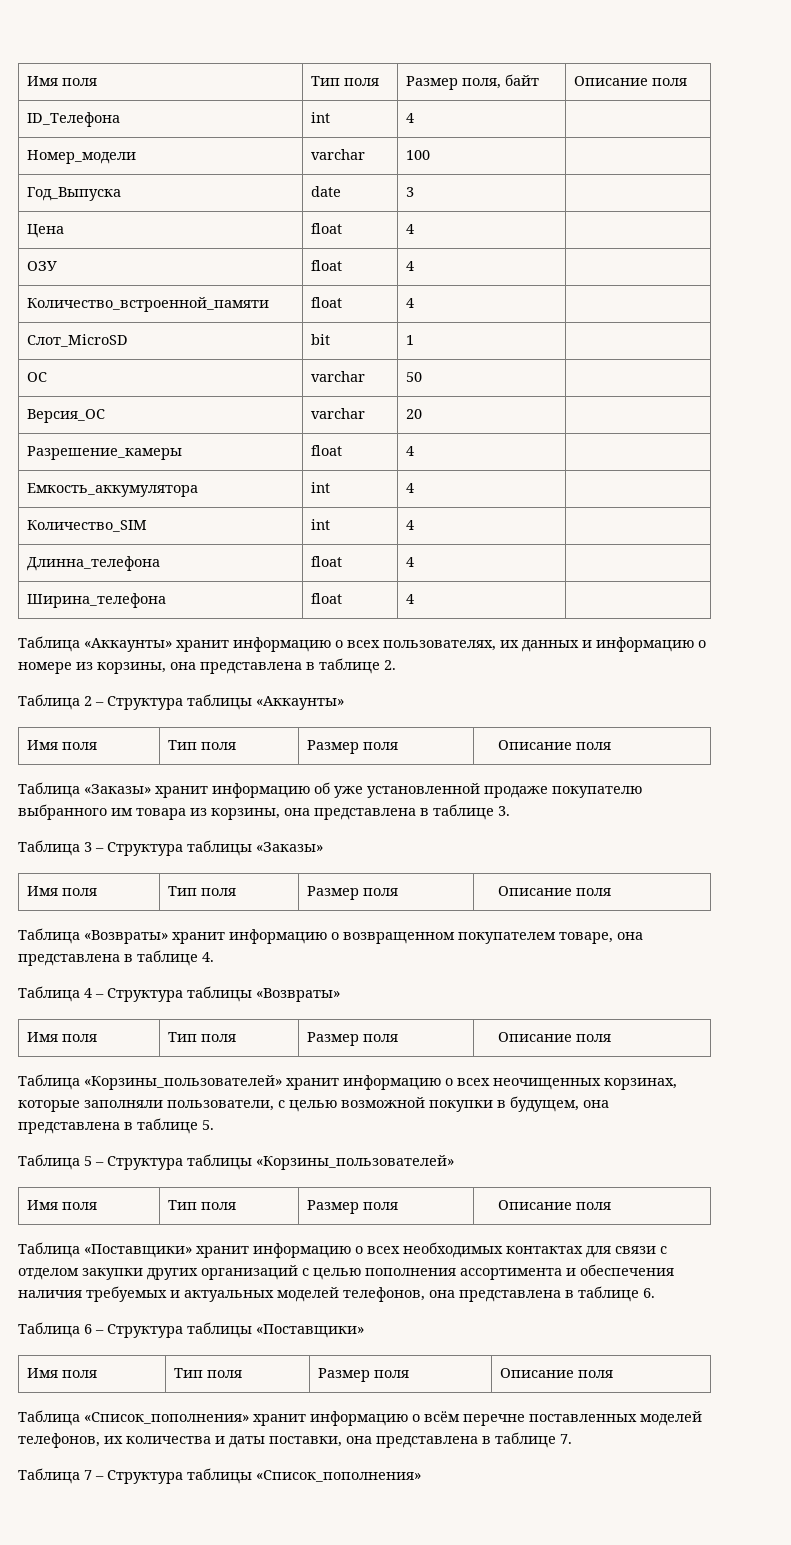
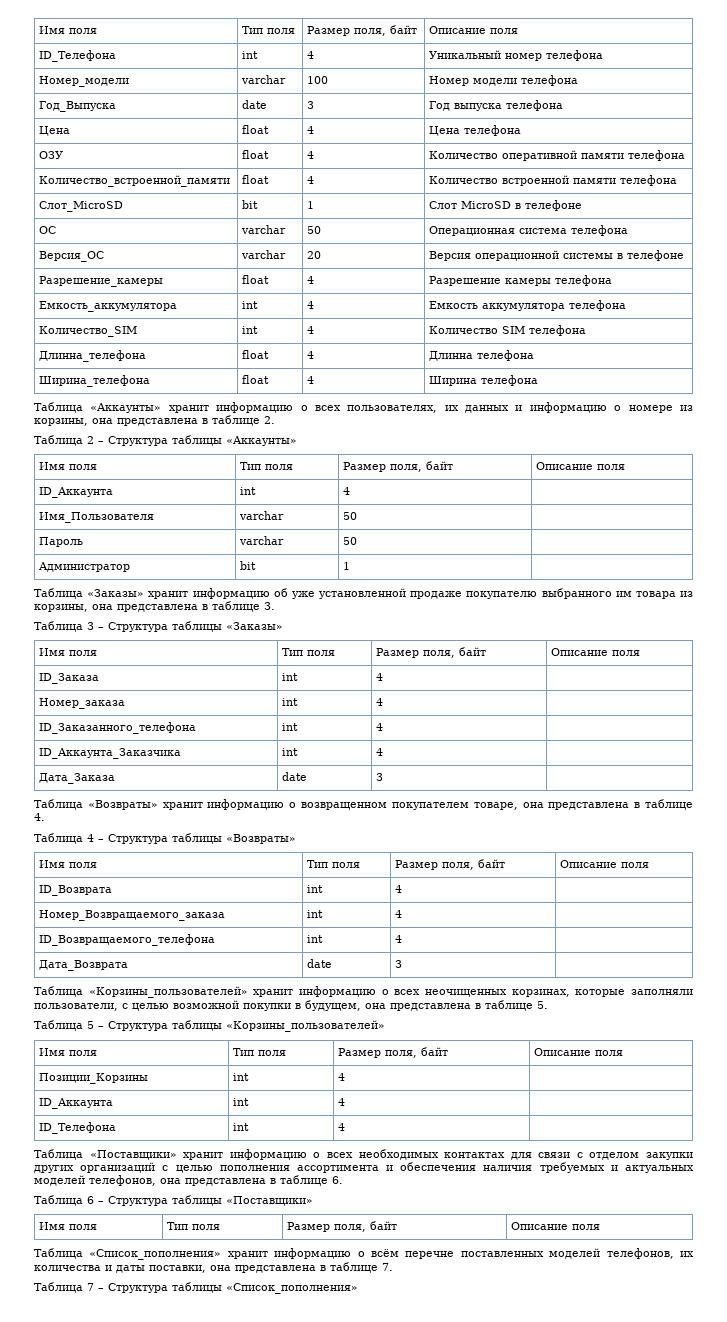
- ID_Телефона | int | 4 |
+ ID_Телефона | int | 4 | Уникальный номер телефона
- Номер_модели | varchar | 100 |
+ Номер_модели | varchar | 100 | Номер модели телефона
- Год_Выпуска | date | 3 |
+ Год_Выпуска | date | 3 | Год выпуска телефона
- Цена | float | 4 |
+ Цена | float | 4 | Цена телефона
- ОЗУ | float | 4 |
+ ОЗУ | float | 4 | Количество оперативной памяти телефона
- Количество_встроенной_памяти | float | 4 |
+ Количество_встроенной_памяти | float | 4 | Количество встроенной памяти телефона
- Слот_MicroSD | bit | 1 |
+ Слот_MicroSD | bit | 1 | Слот MicroSD в телефоне
- ОС | varchar | 50 |
+ ОС | varchar | 50 | Операционная система телефона
- Версия_ОС | varchar | 20 |
+ Версия_ОС | varchar | 20 | Версия операционной системы в телефоне
- Разрешение_камеры | float | 4 |
+ Разрешение_камеры | float | 4 | Разрешение камеры телефона
- Емкость_аккумулятора | int | 4 |
+ Емкость_аккумулятора | int | 4 | Емкость аккумулятора телефона
- Количество_SIM | int | 4 |
+ Количество_SIM | int | 4 | Количество SIM телефона
- Длинна_телефона | float | 4 |
+ Длинна_телефона | float | 4 | Длинна телефона
- Ширина_телефона | float | 4 |
+ Ширина_телефона | float | 4 | Ширина телефона
  Таблица 2 – Структура таблицы «Аккаунты»
- Имя поля | Тип поля | Размер поля | Описание поля
+ Имя поля | Тип поля | Размер поля, байт | Описание поля
+ ID_Аккаунта | int | 4 |
+ Имя_Пользователя | varchar | 50 |
+ Пароль | varchar | 50 |
+ Администратор | bit | 1 |
  Таблица 3 – Структура таблицы «Заказы»
- Имя поля | Тип поля | Размер поля | Описание поля
+ Имя поля | Тип поля | Размер поля, байт | Описание поля
+ ID_Заказа | int | 4 |
+ Номер_заказа | int | 4 |
+ ID_Заказанного_телефона | int | 4 |
+ ID_Аккаунта_Заказчика | int | 4 |
+ Дата_Заказа | date | 3 |
  Таблица 4 – Структура таблицы «Возвраты»
- Имя поля | Тип поля | Размер поля | Описание поля
+ Имя поля | Тип поля | Размер поля, байт | Описание поля
+ ID_Возврата | int | 4 |
+ Номер_Возвращаемого_заказа | int | 4 |
+ ID_Возвращаемого_телефона | int | 4 |
+ Дата_Возврата | date | 3 |
  Таблица 5 – Структура таблицы «Корзины_пользователей»
- Имя поля | Тип поля | Размер поля | Описание поля
+ Имя поля | Тип поля | Размер поля, байт | Описание поля
+ Позиции_Корзины | int | 4 |
+ ID_Аккаунта | int | 4 |
+ ID_Телефона | int | 4 |
  Таблица 6 – Структура таблицы «Поставщики»
- Имя поля | Тип поля | Размер поля | Описание поля
+ Имя поля | Тип поля | Размер поля, байт | Описание поля

